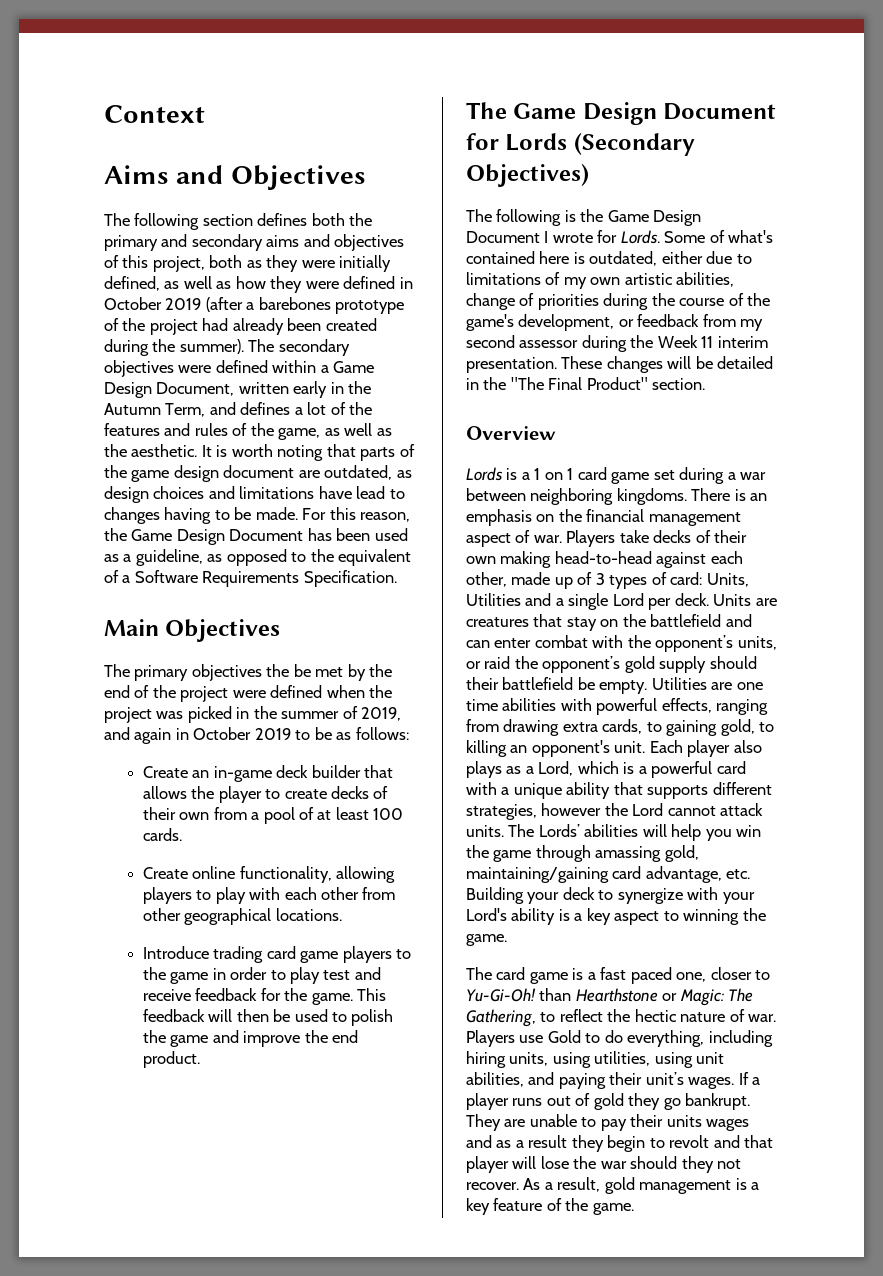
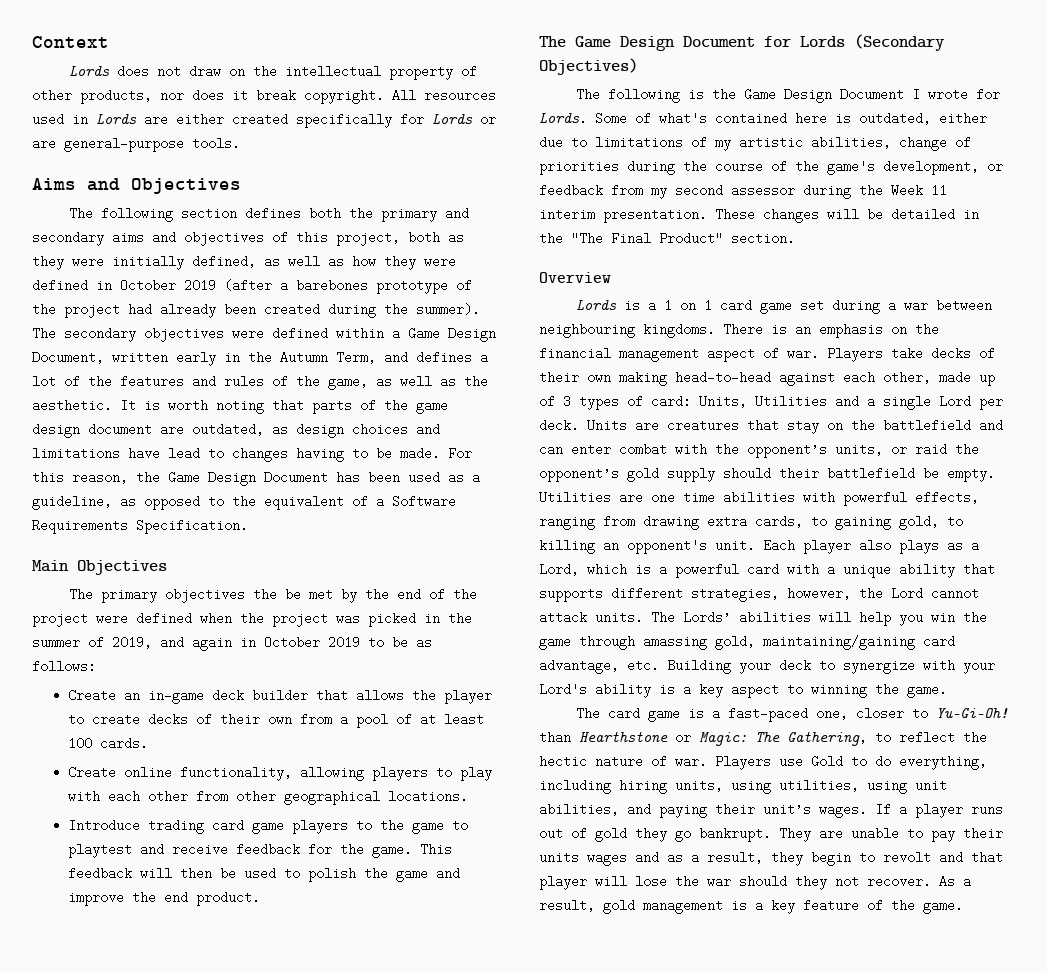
+ Lords does not draw on the intellectual property of other products, nor does it break copyright. All resources used in Lords are either created specifically for Lords or are general-purpose tools.
- Introduce trading card game players to the game in order to play test and receive feedback for the game.
+ Introduce trading card game players to the game to playtest and receive feedback for the game.
- Some of what's contained here is outdated, either due to limitations of my own artistic abilities, change of priorities during the course of the game's development, or feedback from my second assessor during the Week 11 interim presentation.
+ Some of what's contained here is outdated, either due to limitations of my artistic abilities, change of priorities during the course of the game's development, or feedback from my second assessor during the Week 11 interim presentation.
- Lords is a 1 on 1 card game set during a war between neighboring kingdoms.
+ Lords is a 1 on 1 card game set during a war between neighbouring kingdoms.
- Each player also plays as a Lord, which is a powerful card with a unique ability that supports different strategies, however the Lord cannot attack units.
+ Each player also plays as a Lord, which is a powerful card with a unique ability that supports different strategies, however, the Lord cannot attack units.
- The card game is a fast paced one, closer to Yu-Gi-Oh! than Hearthstone or Magic: The Gathering, to reflect the hectic nature of war.
+ The card game is a fast-paced one, closer to Yu-Gi-Oh! than Hearthstone or Magic: The Gathering, to reflect the hectic nature of war.
- They are unable to pay their units wages and as a result they begin to revolt and that player will lose the war should they not recover.
+ They are unable to pay their units wages and as a result, they begin to revolt and that player will lose the war should they not recover.

